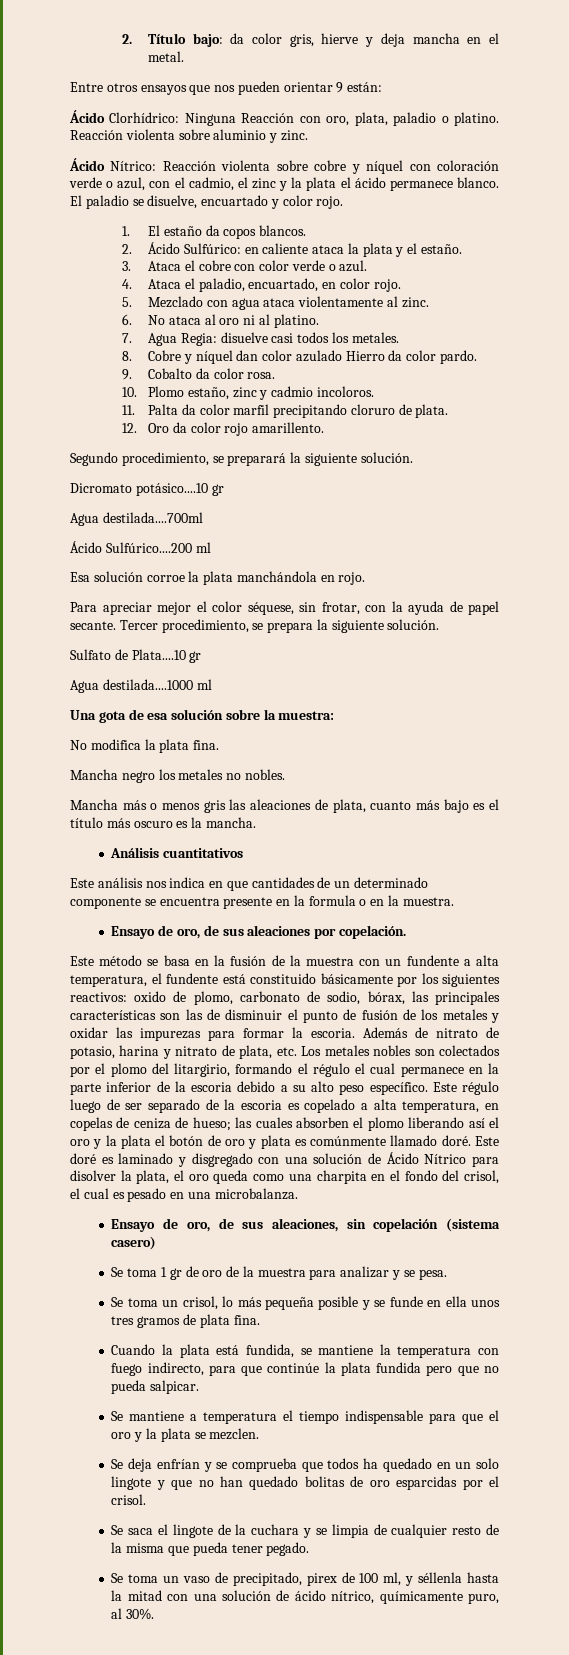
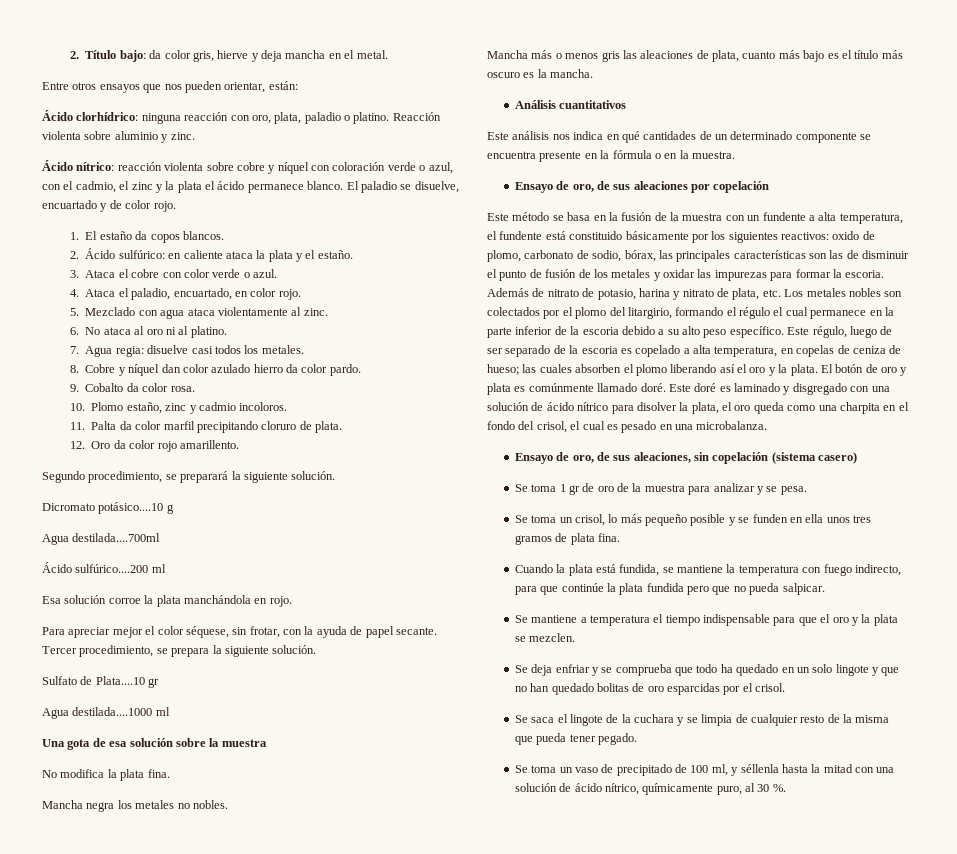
- Entre otros ensayos que nos pueden orientar 9 están:
+ Entre otros ensayos que nos pueden orientar, están:
- Ácido Clorhídrico: Ninguna Reacción con oro, plata, paladio o platino.
+ Ácido clorhídrico: ninguna reacción con oro, plata, paladio o platino.
- Ácido Nítrico: Reacción violenta sobre cobre y níquel con coloración verde o azul, con el cadmio, el zinc y la plata el ácido permanece blanco.
+ Ácido nítrico: reacción violenta sobre cobre y níquel con coloración verde o azul, con el cadmio, el zinc y la plata el ácido permanece blanco.
- El paladio se disuelve, encuartado y color rojo.
+ El paladio se disuelve, encuartado y de color rojo.
- 2. Ácido Sulfúrico: en caliente ataca la plata y el estaño.
+ 2. Ácido sulfúrico: en caliente ataca la plata y el estaño.
- 7. Agua Regia: disuelve casi todos los metales.
+ 7. Agua regia: disuelve casi todos los metales.
- 8. Cobre y níquel dan color azulado Hierro da color pardo.
+ 8. Cobre y níquel dan color azulado hierro da color pardo.
- Dicromato potásico....10 gr
+ Dicromato potásico....10 g
- Ácido Sulfúrico....200 ml
+ Ácido sulfúrico....200 ml
- Una gota de esa solución sobre la muestra:
+ Una gota de esa solución sobre la muestra
- Mancha negro los metales no nobles.
+ Mancha negra los metales no nobles.
- Este análisis nos indica en que cantidades de un determinado componente se encuentra presente en la formula o en la muestra.
+ Este análisis nos indica en qué cantidades de un determinado componente se encuentra presente en la fórmula o en la muestra.
- Ensayo de oro, de sus aleaciones por copelación.
+ Ensayo de oro, de sus aleaciones por copelación
- Este régulo luego de ser separado de la escoria es copelado a alta temperatura, en copelas de ceniza de hueso; las cuales absorben el plomo liberando así el oro y la plata el botón de oro y plata es comúnmente llamado doré.
+ Este régulo, luego de ser separado de la escoria es copelado a alta temperatura, en copelas de ceniza de hueso; las cuales absorben el plomo liberando así el oro y la plata. El botón de oro y plata es comúnmente llamado doré.
- Este doré es laminado y disgregado con una solución de Ácido Nítrico para disolver la plata, el oro queda como una charpita en el fondo del crisol, el cual es pesado en una microbalanza.
+ Este doré es laminado y disgregado con una solución de ácido nítrico para disolver la plata, el oro queda como una charpita en el fondo del crisol, el cual es pesado en una microbalanza.
- Se toma un crisol, lo más pequeña posible y se funde en ella unos tres gramos de plata fina.
+ Se toma un crisol, lo más pequeño posible y se funden en ella unos tres gramos de plata fina.
- Se deja enfrían y se comprueba que todos ha quedado en un solo lingote y que no han quedado bolitas de oro esparcidas por el crisol.
+ Se deja enfriar y se comprueba que todo ha quedado en un solo lingote y que no han quedado bolitas de oro esparcidas por el crisol.
- Se toma un vaso de precipitado, pirex de 100 ml, y séllenla hasta la mitad con una solución de ácido nítrico, químicamente puro, al 30%.
+ Se toma un vaso de precipitado de 100 ml, y séllenla hasta la mitad con una solución de ácido nítrico, químicamente puro, al 30 %.

